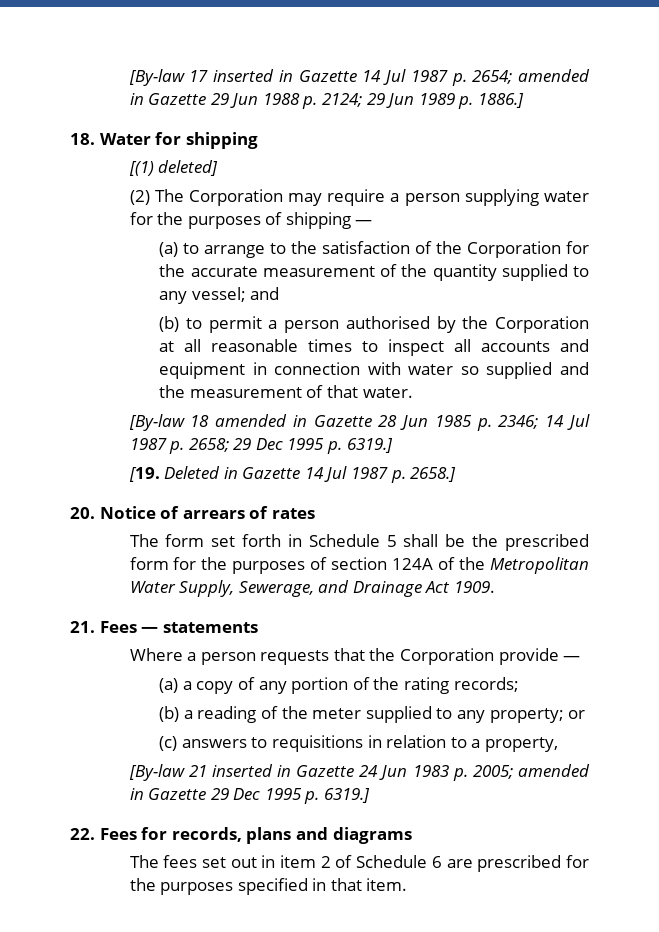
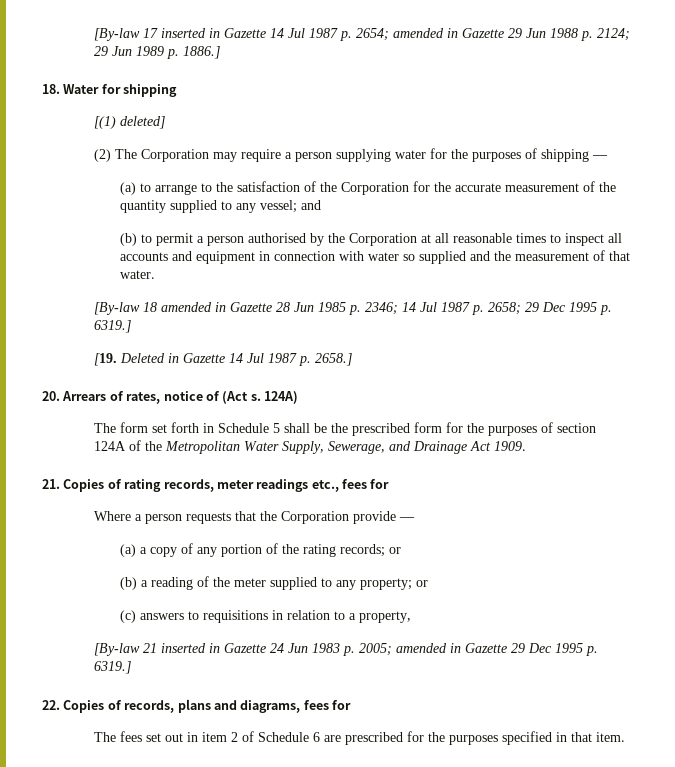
- 20. Notice of arrears of rates
+ 20. Arrears of rates, notice of (Act s. 124A)
- 21. Fees — statements
+ 21. Copies of rating records, meter readings etc., fees for
- (a) a copy of any portion of the rating records;
+ (a) a copy of any portion of the rating records; or
- 22. Fees for records, plans and diagrams
+ 22. Copies of records, plans and diagrams, fees for

